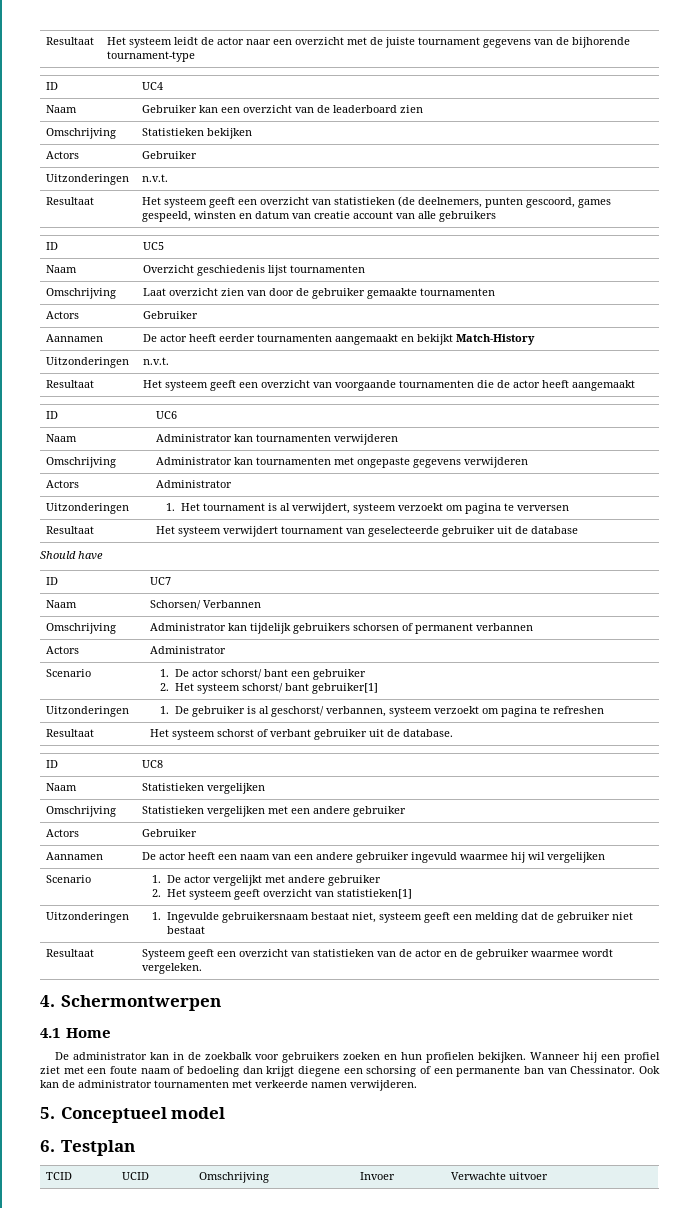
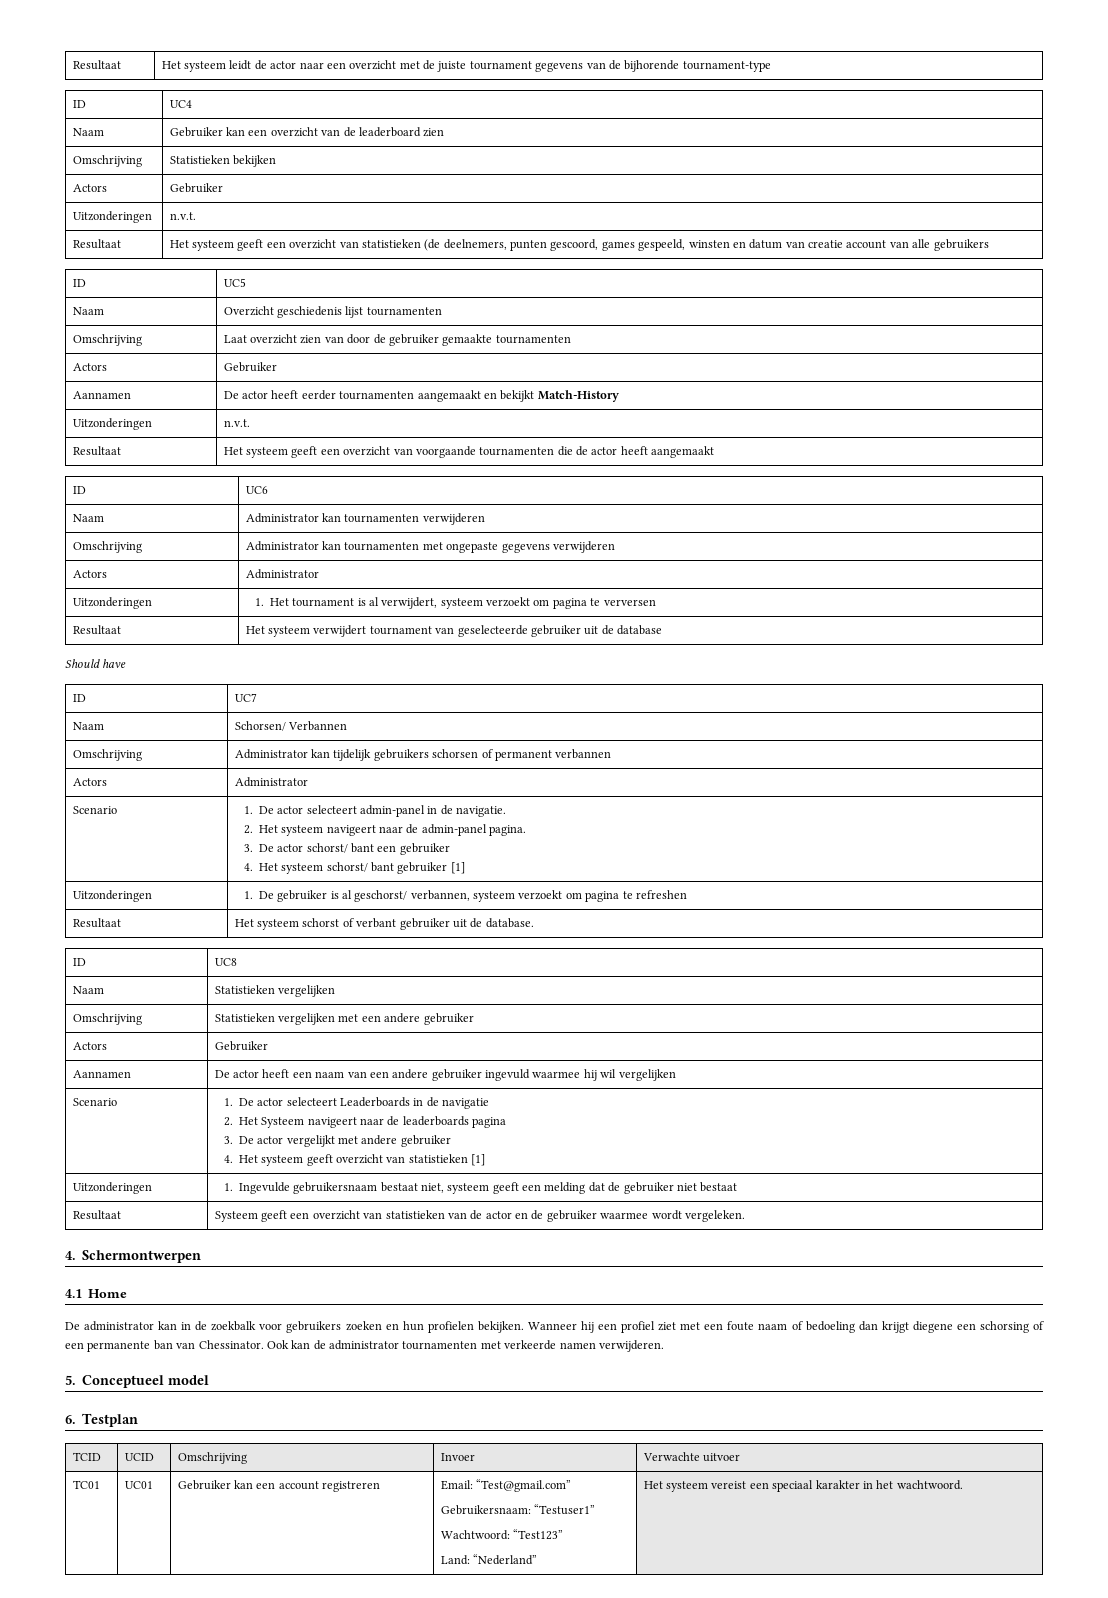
- Scenario | 1. De actor schorst/ bant een gebruiker
- 2. Het systeem schorst/ bant gebruiker[1]
+ Scenario | 1. De actor selecteert admin-panel in de navigatie.
+ 2. Het systeem navigeert naar de admin-panel pagina.
+ 3. De actor schorst/ bant een gebruiker
+ 4. Het systeem schorst/ bant gebruiker [1]
- Scenario | 1. De actor vergelijkt met andere gebruiker
- 2. Het systeem geeft overzicht van statistieken[1]
+ Scenario | 1. De actor selecteert Leaderboards in de navigatie
+ 2. Het Systeem navigeert naar de leaderboards pagina
+ 3. De actor vergelijkt met andere gebruiker
+ 4. Het systeem geeft overzicht van statistieken [1]
+ TC01 | UC01 | Gebruiker kan een account registreren | Email: “Test@gmail.com”
+ Gebruikersnaam: “Testuser1”
+ Wachtwoord: “Test123”
+ Land: “Nederland” | Het systeem vereist een speciaal karakter in het wachtwoord.

